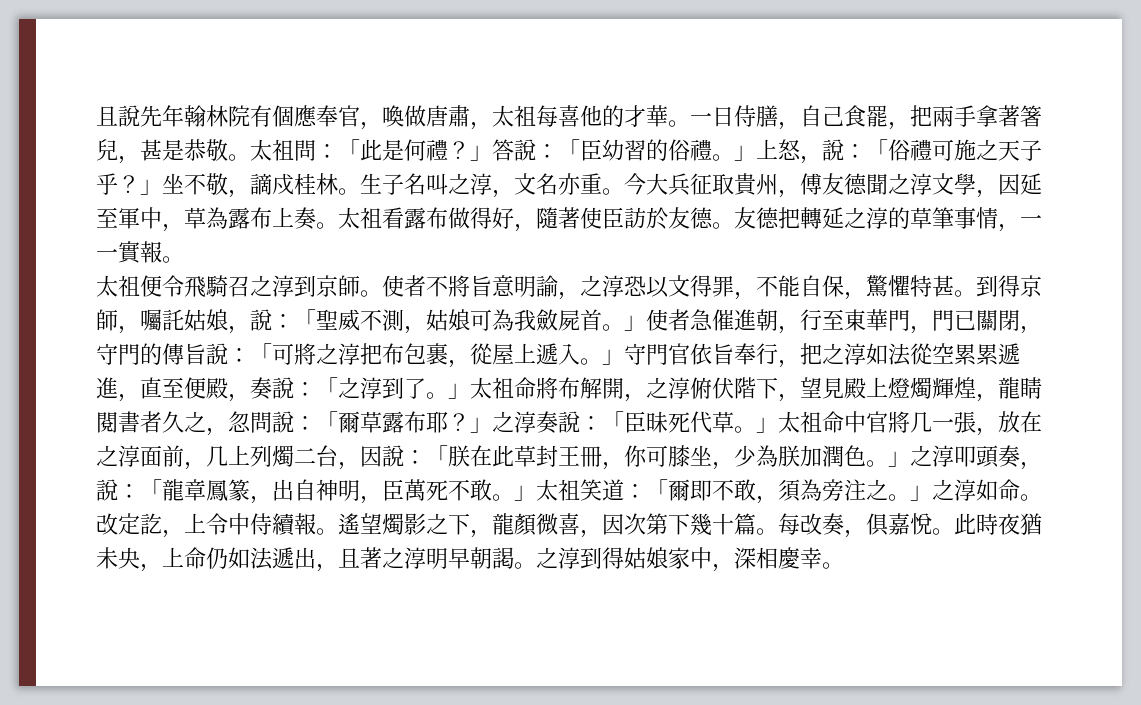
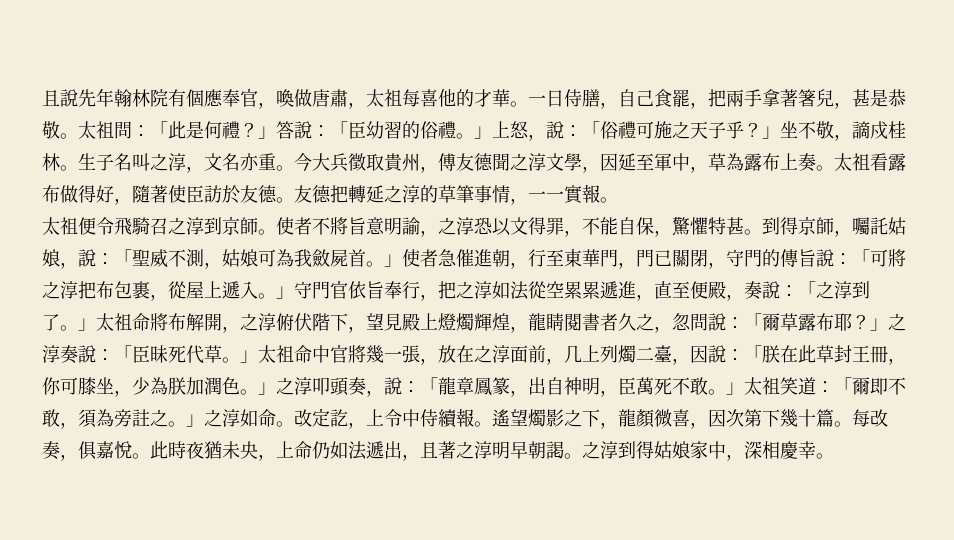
- 今大兵征取貴州，傅友德聞之淳文學，因延至軍中，草為露布上奏。
+ 今大兵徵取貴州，傅友德聞之淳文學，因延至軍中，草為露布上奏。
- 「臣昧死代草。」太祖命中官將几一張，放在之淳面前，几上列燭二台，因說：
+ 「臣昧死代草。」太祖命中官將幾一張，放在之淳面前，几上列燭二臺，因說：
- 「爾即不敢，須為旁注之。」之淳如命。
+ 「爾即不敢，須為旁註之。」之淳如命。

